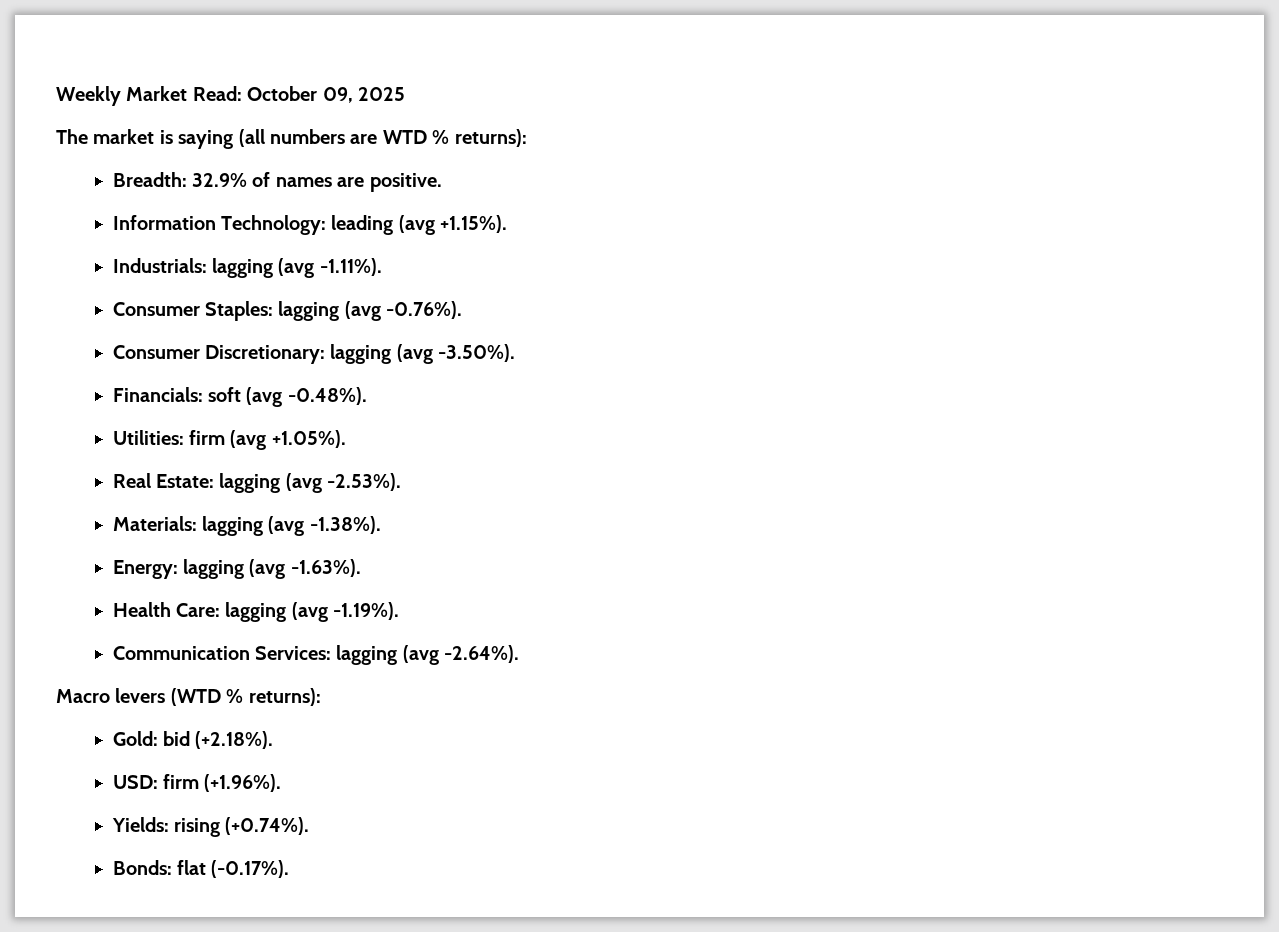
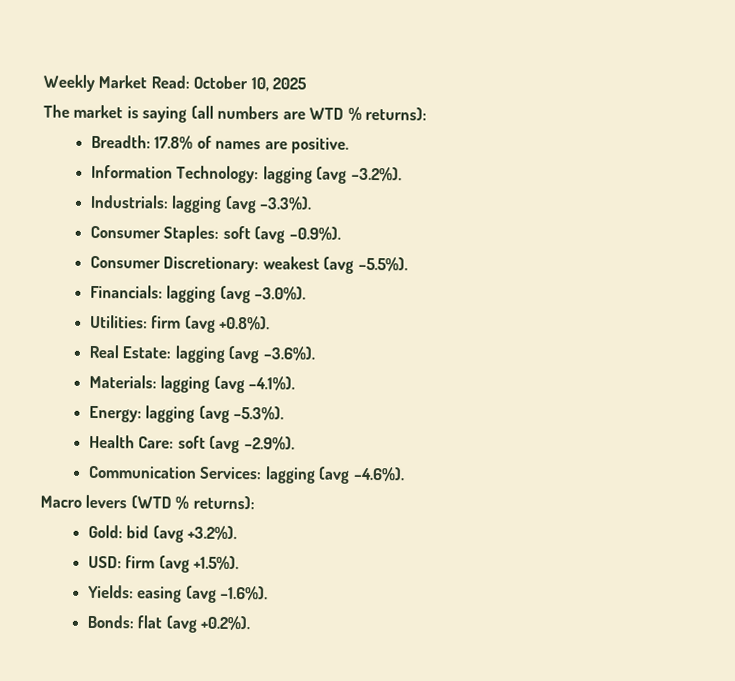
- Weekly Market Read: October 09, 2025
+ Weekly Market Read: October 10, 2025
- Breadth: 32.9% of names are positive.
+ Breadth: 17.8% of names are positive.
- Information Technology: leading (avg +1.15%).
+ Information Technology: lagging (avg –3.2%).
- Industrials: lagging (avg -1.11%).
+ Industrials: lagging (avg –3.3%).
- Consumer Staples: lagging (avg -0.76%).
+ Consumer Staples: soft (avg –0.9%).
- Consumer Discretionary: lagging (avg -3.50%).
- Financials: soft (avg -0.48%).
+ Consumer Discretionary: weakest (avg –5.5%).
+ Financials: lagging (avg –3.0%).
- Utilities: firm (avg +1.05%).
+ Utilities: firm (avg +0.8%).
- Real Estate: lagging (avg -2.53%).
+ Real Estate: lagging (avg –3.6%).
- Materials: lagging (avg -1.38%).
+ Materials: lagging (avg –4.1%).
- Energy: lagging (avg -1.63%).
+ Energy: lagging (avg –5.3%).
- Health Care: lagging (avg -1.19%).
+ Health Care: soft (avg –2.9%).
- Communication Services: lagging (avg -2.64%).
+ Communication Services: lagging (avg –4.6%).
- Gold: bid (+2.18%).
+ Gold: bid (avg +3.2%).
- USD: firm (+1.96%).
+ USD: firm (avg +1.5%).
- Yields: rising (+0.74%).
+ Yields: easing (avg –1.6%).
- Bonds: flat (-0.17%).
+ Bonds: flat (avg +0.2%).

